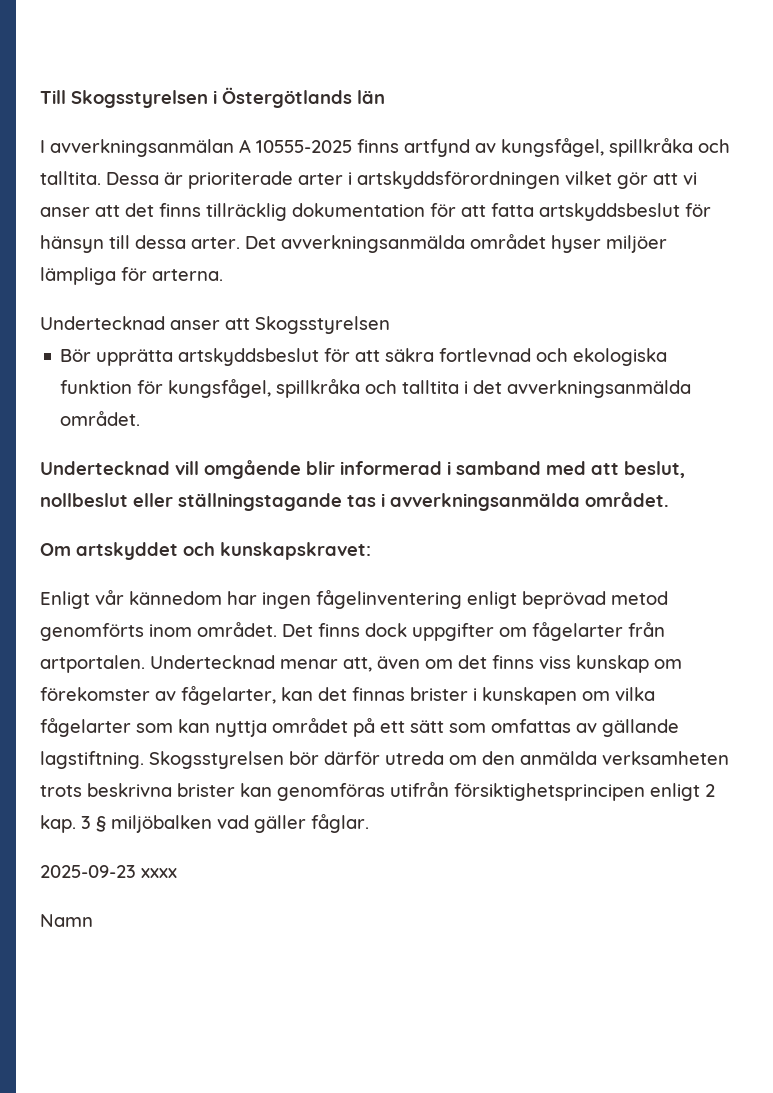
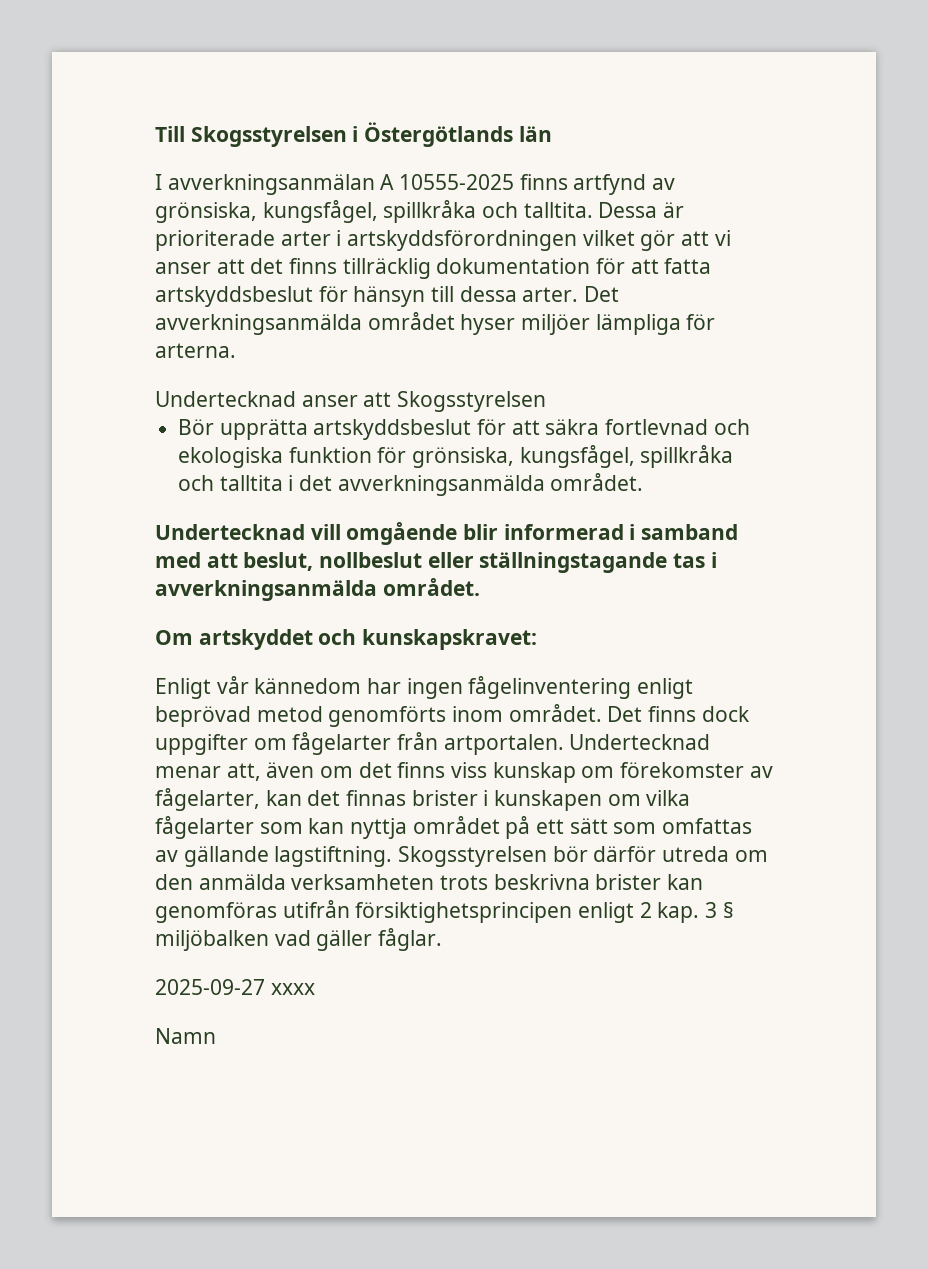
- I avverkningsanmälan A 10555-2025 finns artfynd av kungsfågel, spillkråka och talltita.
+ I avverkningsanmälan A 10555-2025 finns artfynd av grönsiska, kungsfågel, spillkråka och talltita.
- Bör upprätta artskyddsbeslut för att säkra fortlevnad och ekologiska funktion för kungsfågel, spillkråka och talltita i det avverkningsanmälda området.
+ Bör upprätta artskyddsbeslut för att säkra fortlevnad och ekologiska funktion för grönsiska, kungsfågel, spillkråka och talltita i det avverkningsanmälda området.
- 2025-09-23 xxxx
+ 2025-09-27 xxxx

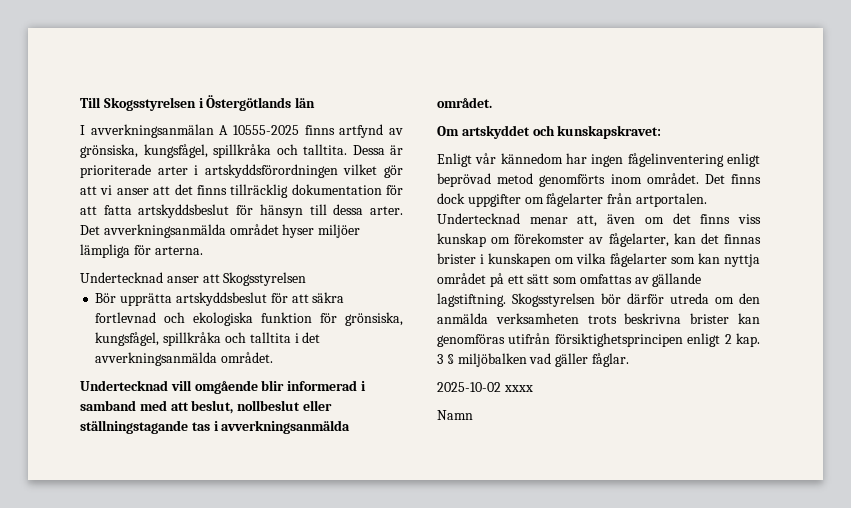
- 2025-09-27 xxxx
+ 2025-10-02 xxxx

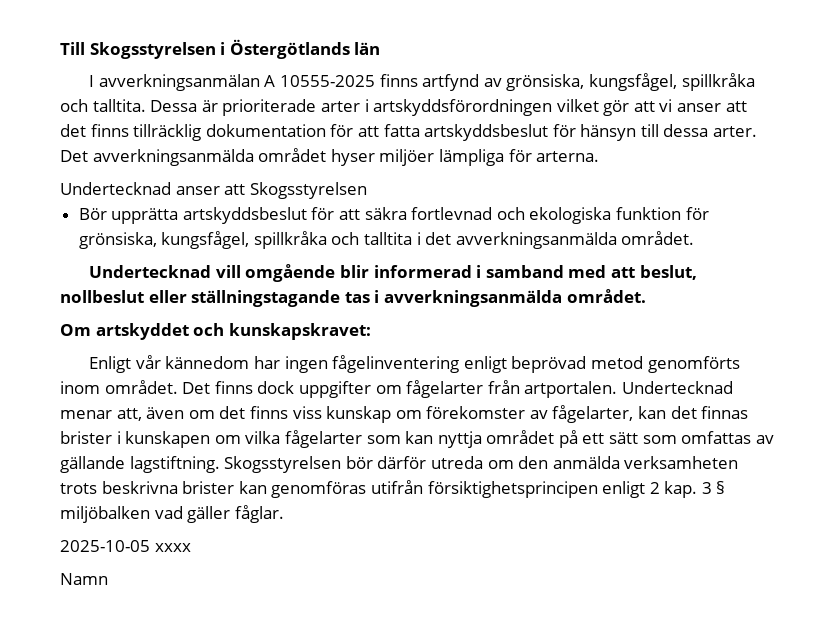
- 2025-10-02 xxxx
+ 2025-10-05 xxxx

